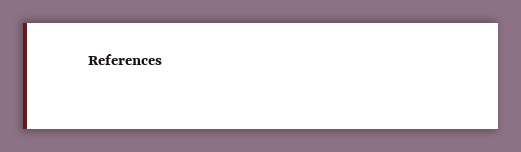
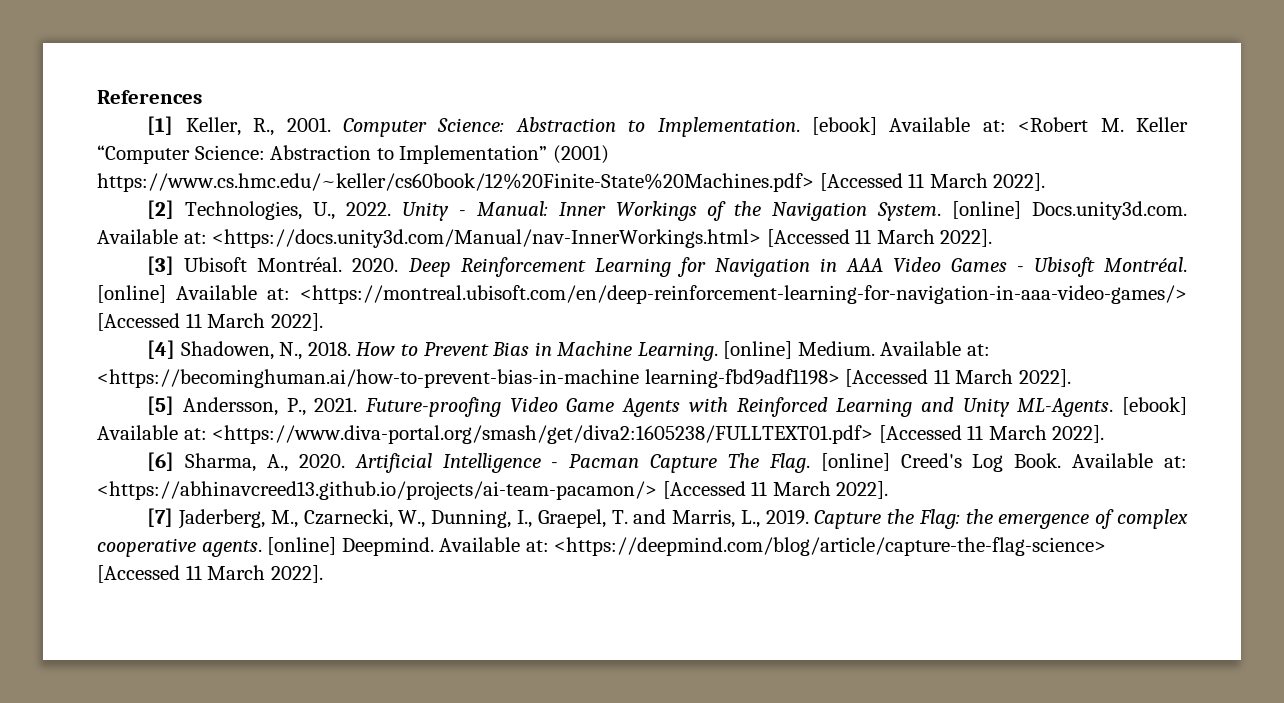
+ [1] Keller, R., 2001. Computer Science: Abstraction to Implementation. [ebook] Available at: <Robert M. Keller “Computer Science: Abstraction to Implementation” (2001) https://www.cs.hmc.edu/~keller/cs60book/12%20Finite-State%20Machines.pdf> [Accessed 11 March 2022].
+ [2] Technologies, U., 2022. Unity - Manual: Inner Workings of the Navigation System. [online] Docs.unity3d.com. Available at: <https://docs.unity3d.com/Manual/nav-InnerWorkings.html> [Accessed 11 March 2022].
+ [3] Ubisoft Montréal. 2020. Deep Reinforcement Learning for Navigation in AAA Video Games - Ubisoft Montréal. [online] Available at: <https://montreal.ubisoft.com/en/deep-reinforcement-learning-for-navigation-in-aaa-video-games/> [Accessed 11 March 2022].
+ [4] Shadowen, N., 2018. How to Prevent Bias in Machine Learning. [online] Medium. Available at: <https://becominghuman.ai/how-to-prevent-bias-in-machine learning-fbd9adf1198> [Accessed 11 March 2022].
+ [5] Andersson, P., 2021. Future-proofing Video Game Agents with Reinforced Learning and Unity ML-Agents. [ebook] Available at: <https://www.diva-portal.org/smash/get/diva2:1605238/FULLTEXT01.pdf> [Accessed 11 March 2022].
+ [6] Sharma, A., 2020. Artificial Intelligence - Pacman Capture The Flag. [online] Creed's Log Book. Available at: <https://abhinavcreed13.github.io/projects/ai-team-pacamon/> [Accessed 11 March 2022].
+ [7] Jaderberg, M., Czarnecki, W., Dunning, I., Graepel, T. and Marris, L., 2019. Capture the Flag: the emergence of complex cooperative agents. [online] Deepmind. Available at: <https://deepmind.com/blog/article/capture-the-flag-science> [Accessed 11 March 2022].

